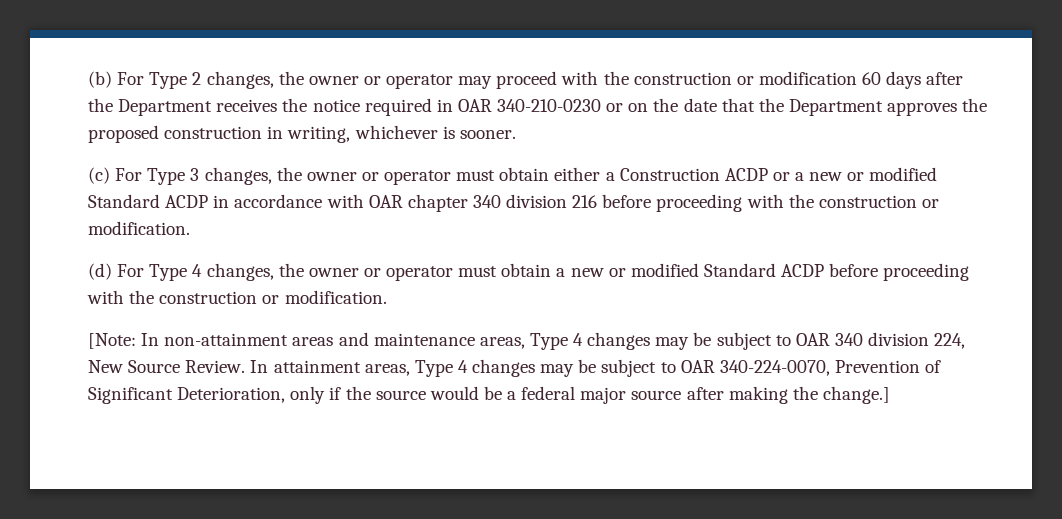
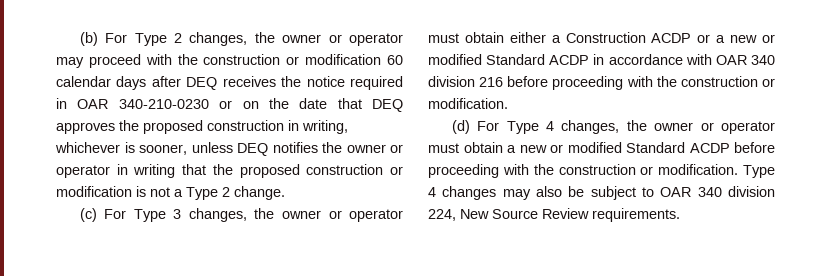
- (b) For Type 2 changes, the owner or operator may proceed with the construction or modification 60 days after the Department receives the notice required in OAR 340-210-0230 or on the date that the Department approves the proposed construction in writing, whichever is sooner.
+ (b) For Type 2 changes, the owner or operator may proceed with the construction or modification 60 calendar days after DEQ receives the notice required in OAR 340-210-0230 or on the date that DEQ approves the proposed construction in writing, whichever is sooner, unless DEQ notifies the owner or operator in writing that the proposed construction or modification is not a Type 2 change.
- (c) For Type 3 changes, the owner or operator must obtain either a Construction ACDP or a new or modified Standard ACDP in accordance with OAR chapter 340 division 216 before proceeding with the construction or modification.
+ (c) For Type 3 changes, the owner or operator must obtain either a Construction ACDP or a new or modified Standard ACDP in accordance with OAR 340 division 216 before proceeding with the construction or modification.
- (d) For Type 4 changes, the owner or operator must obtain a new or modified Standard ACDP before proceeding with the construction or modification.
- [Note: In non-attainment areas and maintenance areas, Type 4 changes may be subject to OAR 340 division 224, New Source Review. In attainment areas, Type 4 changes may be subject to OAR 340-224-0070, Prevention of Significant Deterioration, only if the source would be a federal major source after making the change.]
+ (d) For Type 4 changes, the owner or operator must obtain a new or modified Standard ACDP before proceeding with the construction or modification. Type 4 changes may also be subject to OAR 340 division 224, New Source Review requirements.

